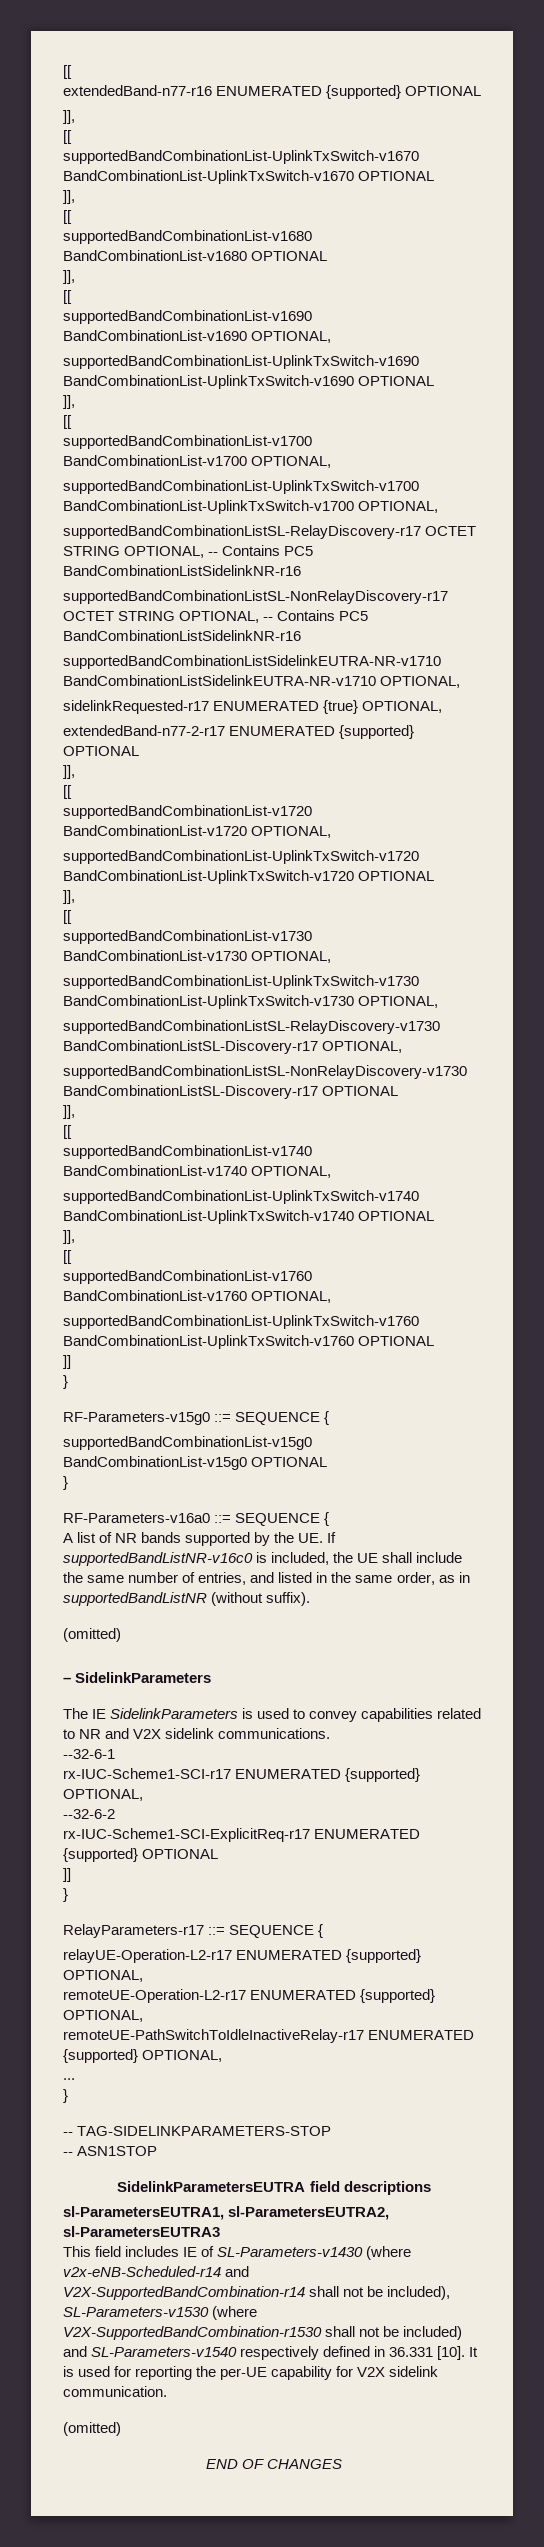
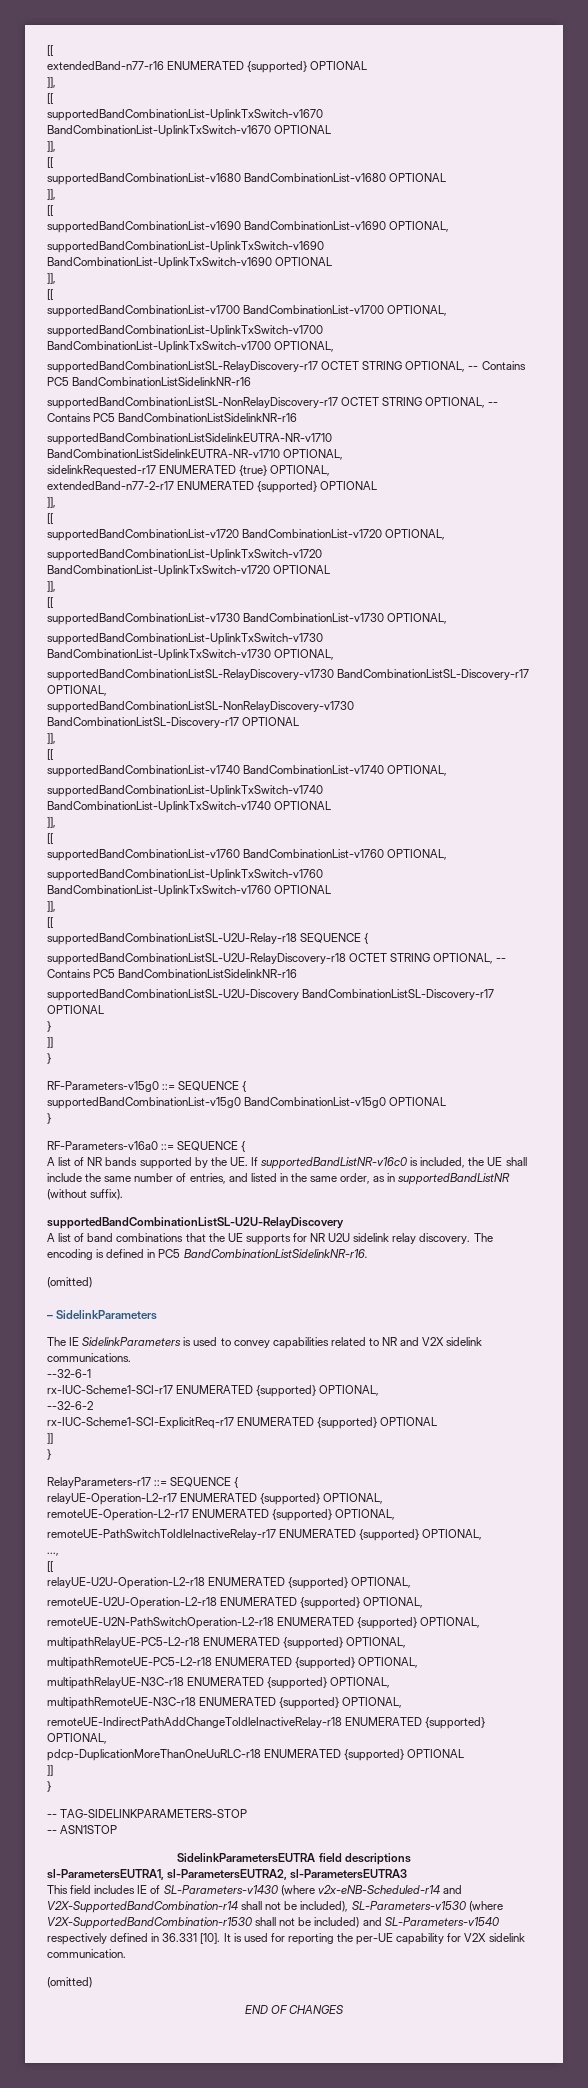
  supportedBandCombinationList-UplinkTxSwitch-v1760 BandCombinationList-UplinkTxSwitch-v1760 OPTIONAL
+ ]],
+ [[
+ supportedBandCombinationListSL-U2U-Relay-r18 SEQUENCE {
+ supportedBandCombinationListSL-U2U-RelayDiscovery-r18 OCTET STRING OPTIONAL, -- Contains PC5 BandCombinationListSidelinkNR-r16
+ supportedBandCombinationListSL-U2U-Discovery BandCombinationListSL-Discovery-r17 OPTIONAL
+ }
+ supportedBandCombinationListSL-U2U-RelayDiscovery
+ A list of band combinations that the UE supports for NR U2U sidelink relay discovery. The encoding is defined in PC5 BandCombinationListSidelinkNR-r16.
- ...
+ ...,
+ [[
+ relayUE-U2U-Operation-L2-r18 ENUMERATED {supported} OPTIONAL,
+ remoteUE-U2U-Operation-L2-r18 ENUMERATED {supported} OPTIONAL,
+ remoteUE-U2N-PathSwitchOperation-L2-r18 ENUMERATED {supported} OPTIONAL,
+ multipathRelayUE-PC5-L2-r18 ENUMERATED {supported} OPTIONAL,
+ multipathRemoteUE-PC5-L2-r18 ENUMERATED {supported} OPTIONAL,
+ multipathRelayUE-N3C-r18 ENUMERATED {supported} OPTIONAL,
+ multipathRemoteUE-N3C-r18 ENUMERATED {supported} OPTIONAL,
+ remoteUE-IndirectPathAddChangeToIdleInactiveRelay-r18 ENUMERATED {supported} OPTIONAL,
+ pdcp-DuplicationMoreThanOneUuRLC-r18 ENUMERATED {supported} OPTIONAL
+ ]]

